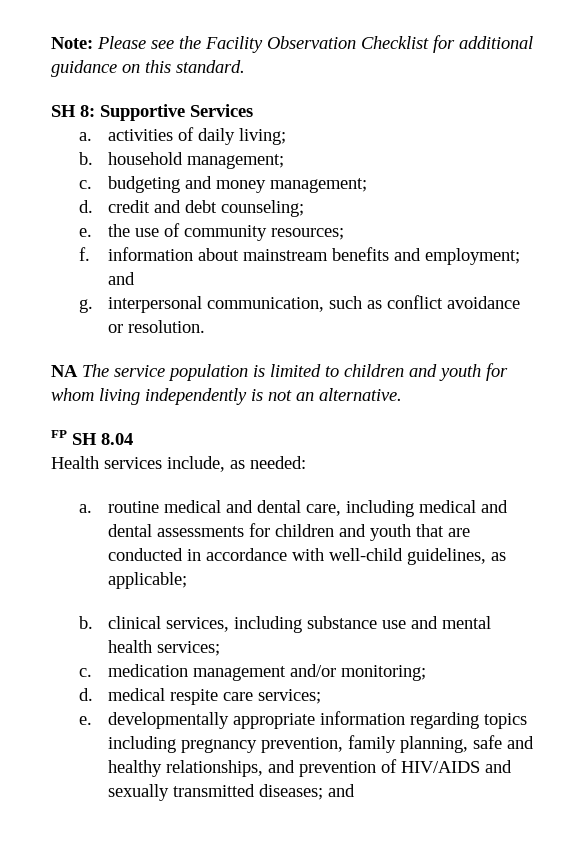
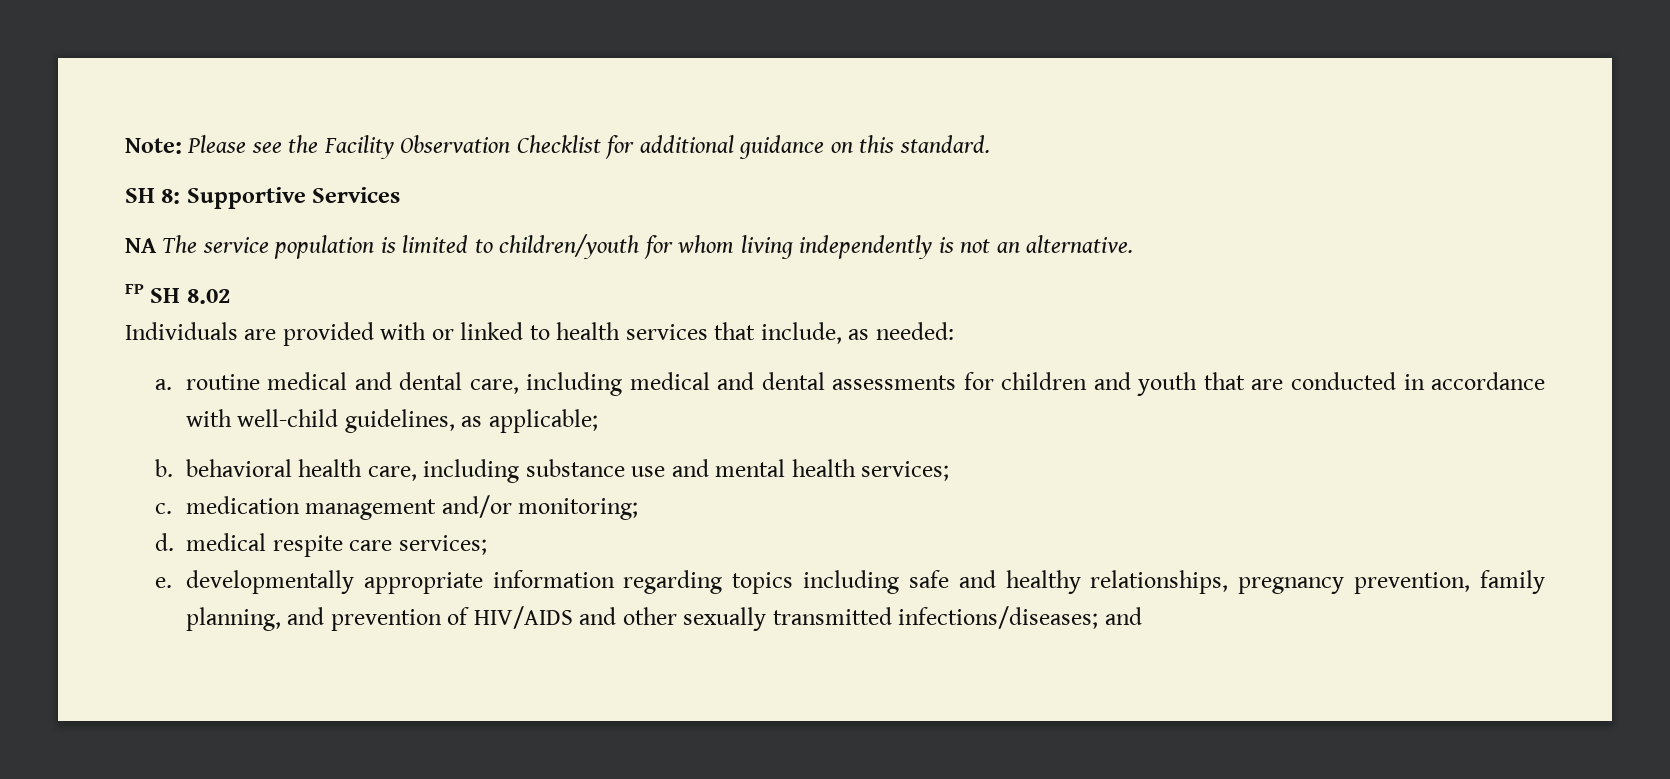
- a. activities of daily living;
- b. household management;
- c. budgeting and money management;
- d. credit and debt counseling;
- e. the use of community resources;
- f. information about mainstream benefits and employment; and
- g. interpersonal communication, such as conflict avoidance or resolution.
- NA The service population is limited to children and youth for whom living independently is not an alternative.
+ NA The service population is limited to children/youth for whom living independently is not an alternative.
- FP SH 8.04
- Health services include, as needed:
+ FP SH 8.02
+ Individuals are provided with or linked to health services that include, as needed:
- b. clinical services, including substance use and mental health services;
+ b. behavioral health care, including substance use and mental health services;
- e. developmentally appropriate information regarding topics including pregnancy prevention, family planning, safe and healthy relationships, and prevention of HIV/AIDS and sexually transmitted diseases; and
+ e. developmentally appropriate information regarding topics including safe and healthy relationships, pregnancy prevention, family planning, and prevention of HIV/AIDS and other sexually transmitted infections/diseases; and

